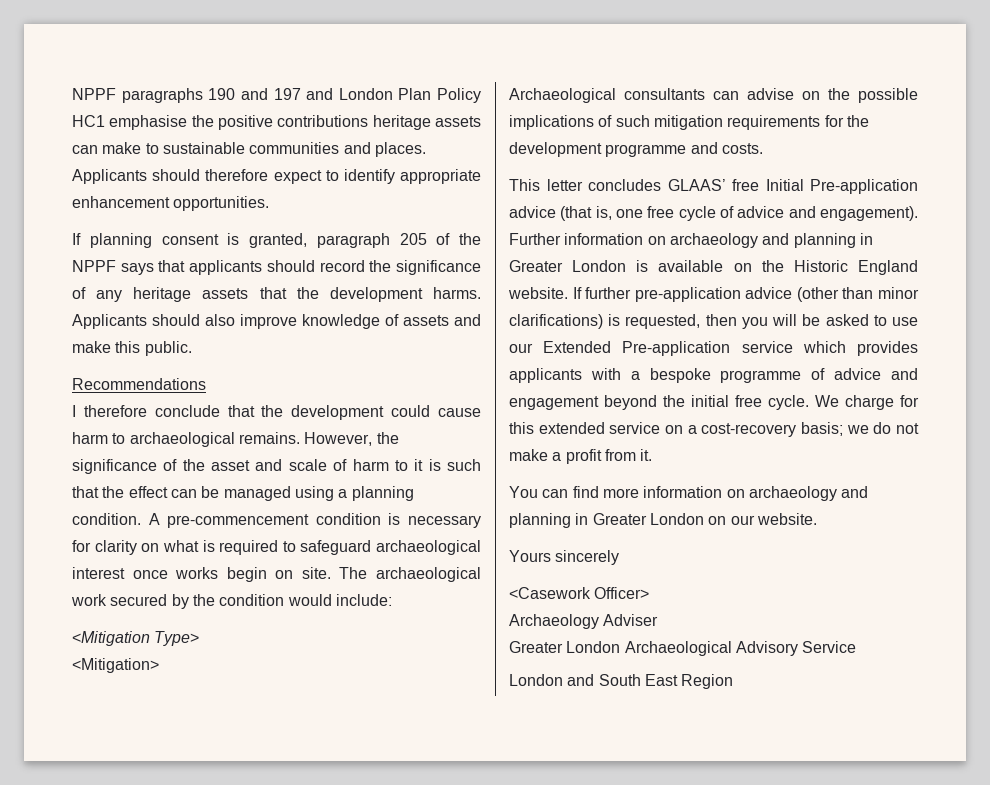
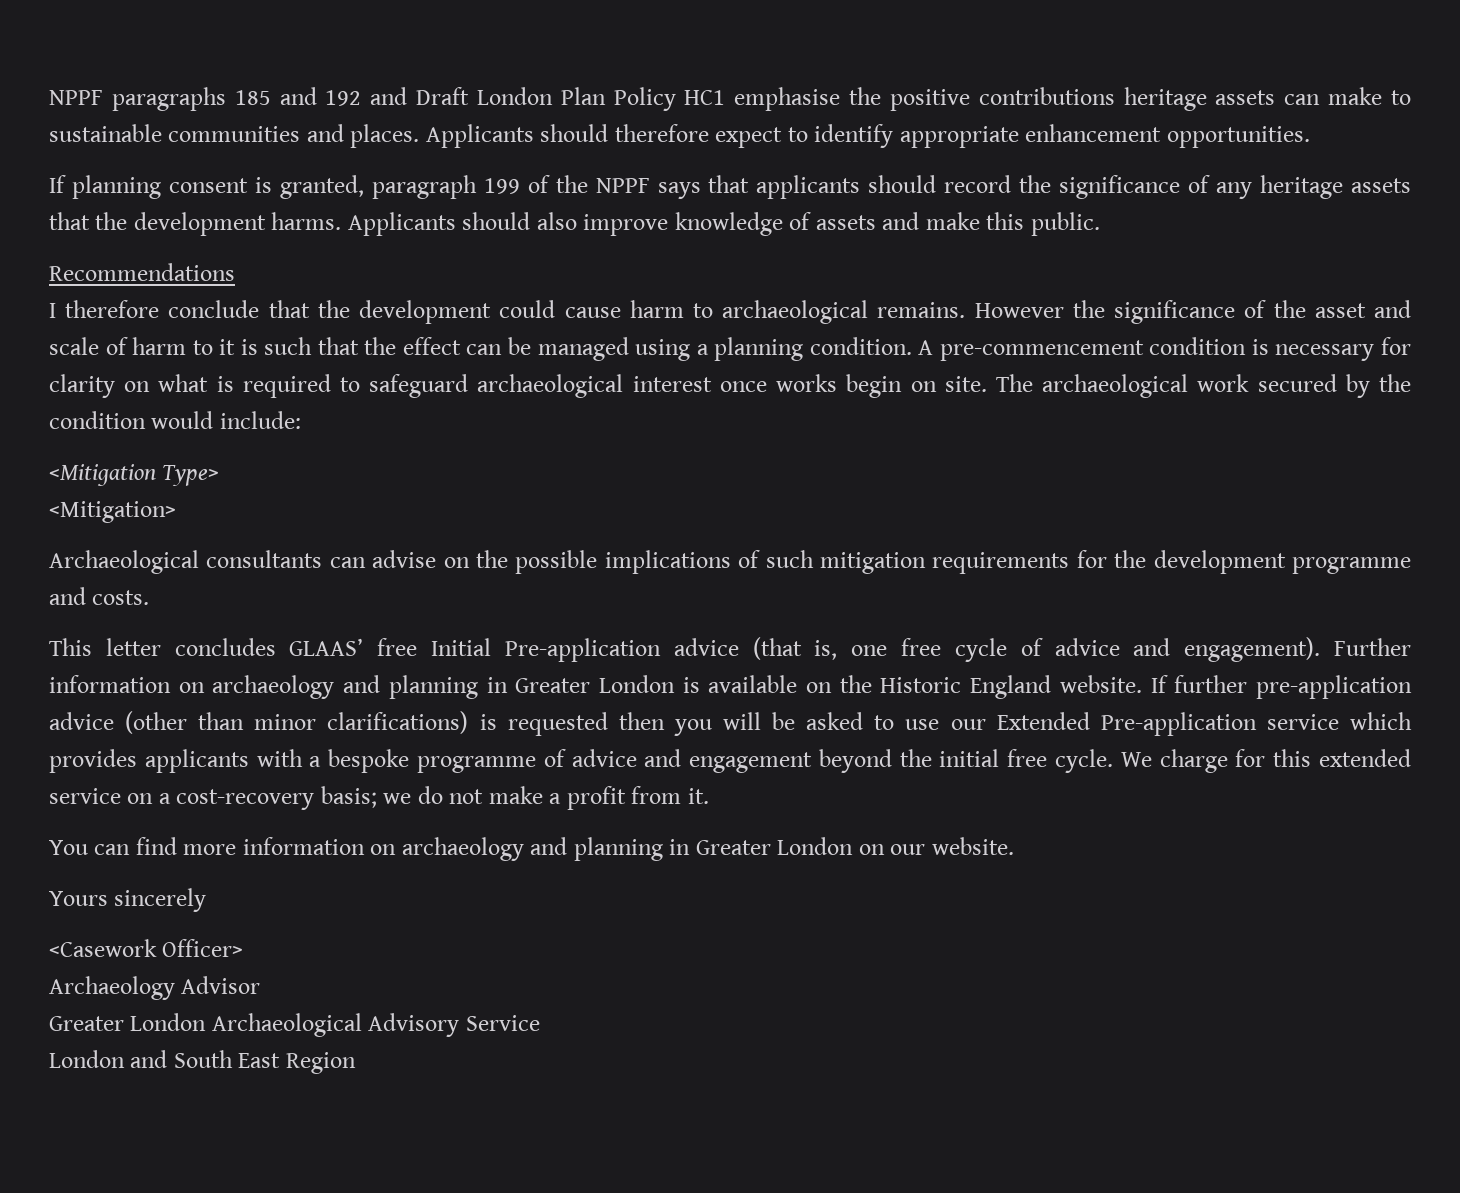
- NPPF paragraphs 190 and 197 and London Plan Policy HC1 emphasise the positive contributions heritage assets can make to sustainable communities and places.
+ NPPF paragraphs 185 and 192 and Draft London Plan Policy HC1 emphasise the positive contributions heritage assets can make to sustainable communities and places.
- If planning consent is granted, paragraph 205 of the NPPF says that applicants should record the significance of any heritage assets that the development harms.
+ If planning consent is granted, paragraph 199 of the NPPF says that applicants should record the significance of any heritage assets that the development harms.
- However, the significance of the asset and scale of harm to it is such that the effect can be managed using a planning condition.
+ However the significance of the asset and scale of harm to it is such that the effect can be managed using a planning condition.
- If further pre-application advice (other than minor clarifications) is requested, then you will be asked to use our Extended Pre-application service which provides applicants with a bespoke programme of advice and engagement beyond the initial free cycle.
+ If further pre-application advice (other than minor clarifications) is requested then you will be asked to use our Extended Pre-application service which provides applicants with a bespoke programme of advice and engagement beyond the initial free cycle.
- Archaeology Adviser
+ Archaeology Advisor

